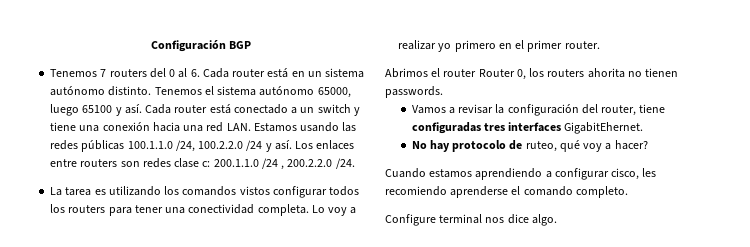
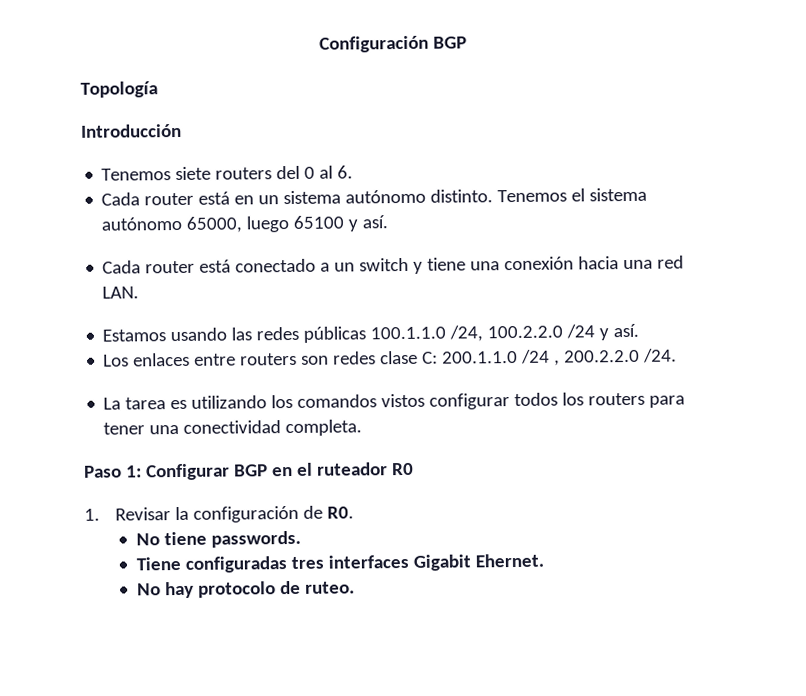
- Tenemos 7 routers del 0 al 6. Cada router está en un sistema autónomo distinto.
+ Topología
+ Introducción
+ Tenemos siete routers del 0 al 6.
+ Cada router está en un sistema autónomo distinto.
- Tenemos el sistema autónomo 65000, luego 65100 y así. Cada router está conectado a un switch y tiene una conexión hacia una red LAN. Estamos usando las redes públicas 100.1.1.0 /24, 100.2.2.0 /24 y así. Los enlaces entre routers son redes clase c: 200.1.1.0 /24 , 200.2.2.0 /24.
+ Tenemos el sistema autónomo 65000, luego 65100 y así.
+ Cada router está conectado a un switch y tiene una conexión hacia una red LAN.
+ Estamos usando las redes públicas 100.1.1.0 /24, 100.2.2.0 /24 y así.
+ Los enlaces entre routers son redes clase C: 200.1.1.0 /24 , 200.2.2.0 /24.
- La tarea es utilizando los comandos vistos configurar todos los routers para tener una conectividad completa. Lo voy a realizar yo primero en el primer router.
- Abrimos el router Router 0, los routers ahorita no tienen passwords.
- Vamos a revisar la configuración del router, tiene configuradas tres interfaces GigabitEhernet.
+ La tarea es utilizando los comandos vistos configurar todos los routers para tener una conectividad completa.
+ Paso 1: Configurar BGP en el ruteador R0
+ 1. Revisar la configuración de R0.
+ No tiene passwords.
+ Tiene configuradas tres interfaces Gigabit Ehernet.
- No hay protocolo de ruteo, qué voy a hacer?
- Cuando estamos aprendiendo a configurar cisco, les recomiendo aprenderse el comando completo.
- Configure terminal nos dice algo.
+ No hay protocolo de ruteo.

